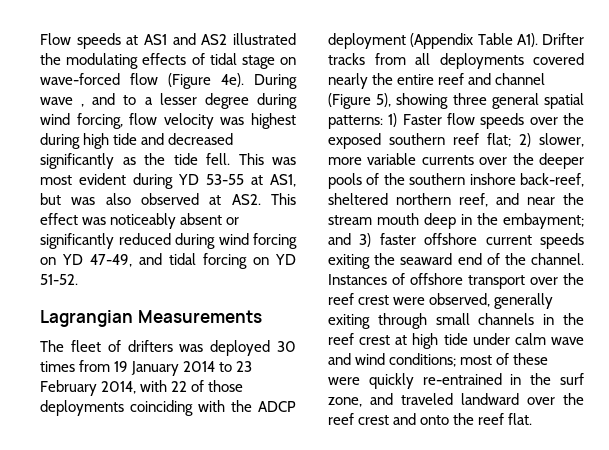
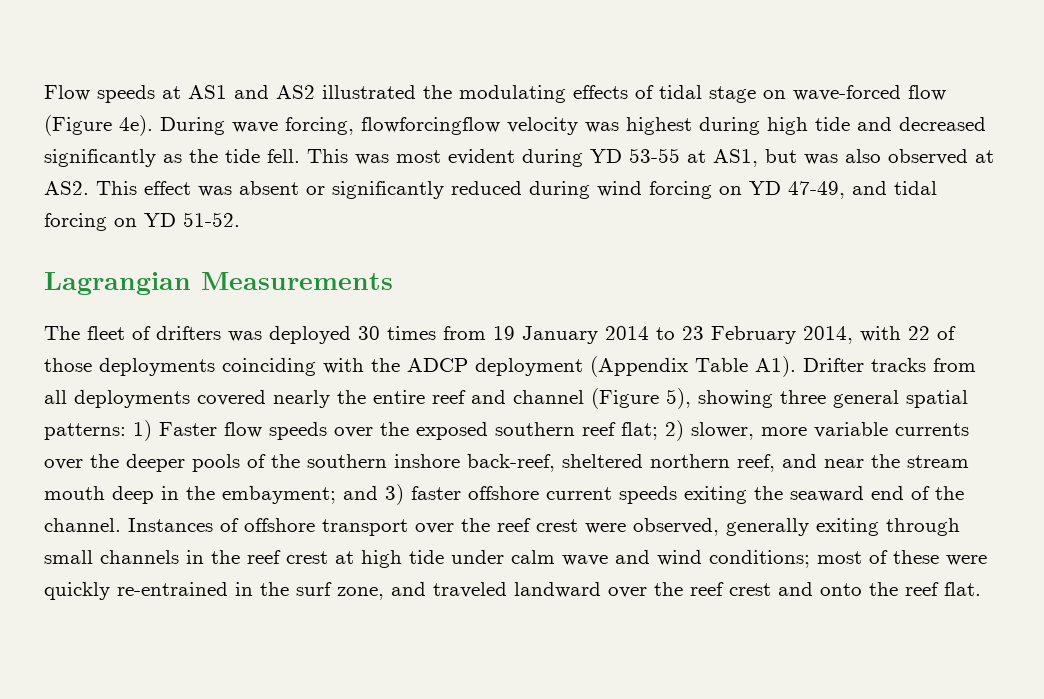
- During wave , and to a lesser degree during wind forcing, flow velocity was highest during high tide and decreased significantly as the tide fell.
+ During wave forcing, flowforcingflow velocity was highest during high tide and decreased significantly as the tide fell.
- This was most evident during YD 53-55 at AS1, but was also observed at AS2. This effect was noticeably absent or significantly reduced during wind forcing on YD 47-49, and tidal forcing on YD 51-52.
+ This was most evident during YD 53-55 at AS1, but was also observed at AS2. This effect was absent or significantly reduced during wind forcing on YD 47-49, and tidal forcing on YD 51-52.

